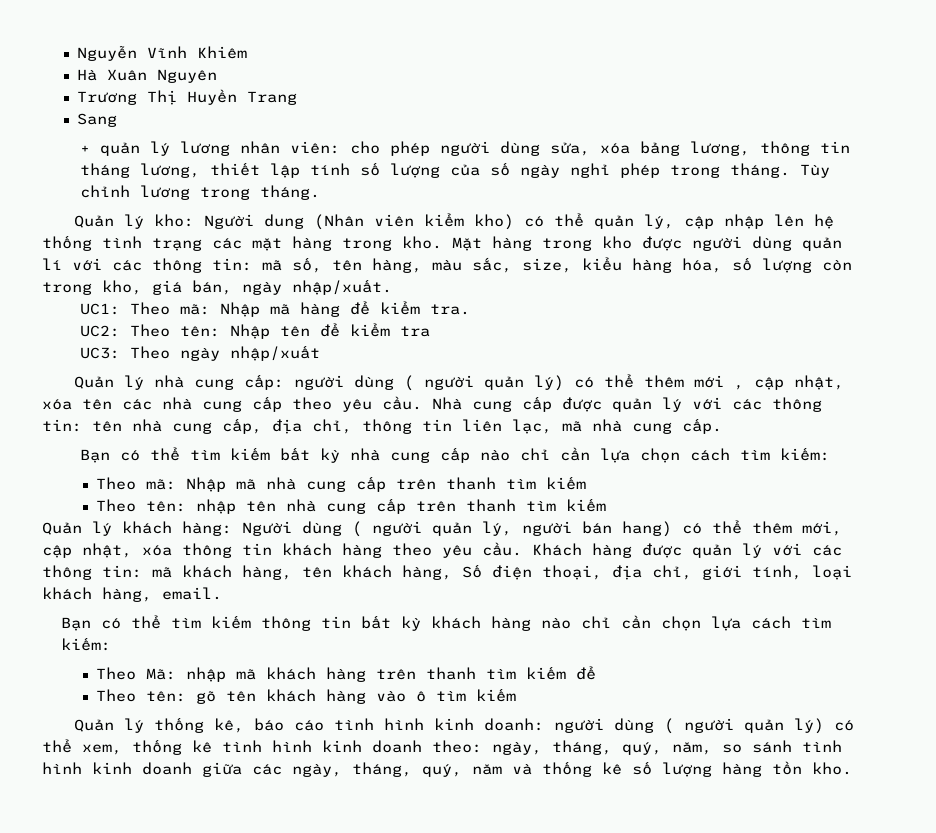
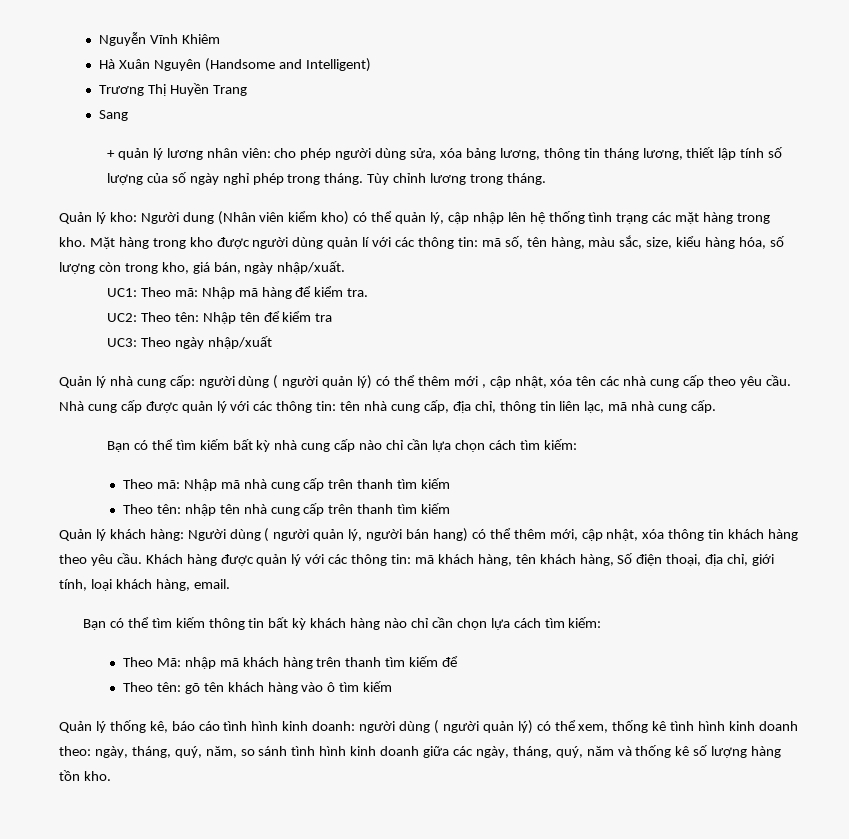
- Hà Xuân Nguyên
+ Hà Xuân Nguyên (Handsome and Intelligent)

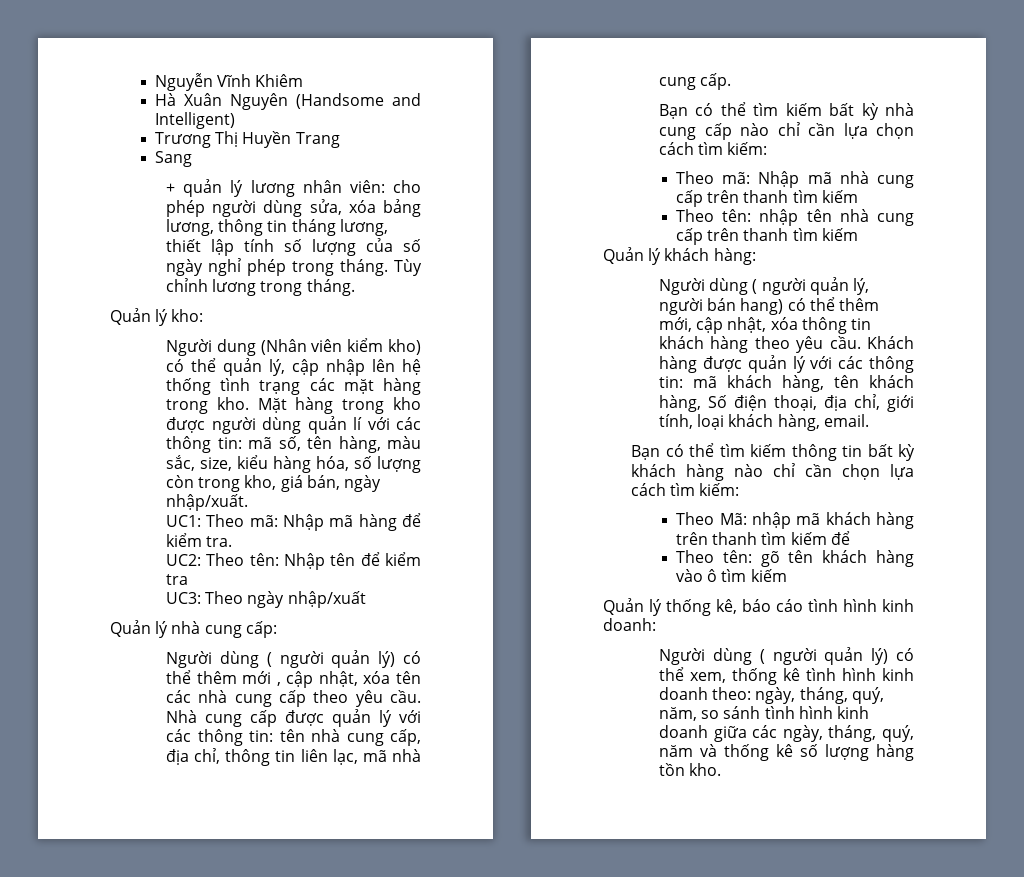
- Quản lý kho: Người dung (Nhân viên kiểm kho) có thể quản lý, cập nhập lên hệ thống tình trạng các mặt hàng trong kho.
+ Quản lý kho:
+ Người dung (Nhân viên kiểm kho) có thể quản lý, cập nhập lên hệ thống tình trạng các mặt hàng trong kho.
- Quản lý nhà cung cấp: người dùng ( người quản lý) có thể thêm mới , cập nhật, xóa tên các nhà cung cấp theo yêu cầu.
+ Quản lý nhà cung cấp:
+ Người dùng ( người quản lý) có thể thêm mới , cập nhật, xóa tên các nhà cung cấp theo yêu cầu.
- Quản lý khách hàng: Người dùng ( người quản lý, người bán hang) có thể thêm mới, cập nhật, xóa thông tin khách hàng theo yêu cầu.
+ Quản lý khách hàng:
+ Người dùng ( người quản lý, người bán hang) có thể thêm mới, cập nhật, xóa thông tin khách hàng theo yêu cầu.
- Quản lý thống kê, báo cáo tình hình kinh doanh: người dùng ( người quản lý) có thể xem, thống kê tình hình kinh doanh theo: ngày, tháng, quý, năm, so sánh tình hình kinh doanh giữa các ngày, tháng, quý, năm và thống kê số lượng hàng tồn kho.
+ Quản lý thống kê, báo cáo tình hình kinh doanh:
+ Người dùng ( người quản lý) có thể xem, thống kê tình hình kinh doanh theo: ngày, tháng, quý, năm, so sánh tình hình kinh doanh giữa các ngày, tháng, quý, năm và thống kê số lượng hàng tồn kho.

